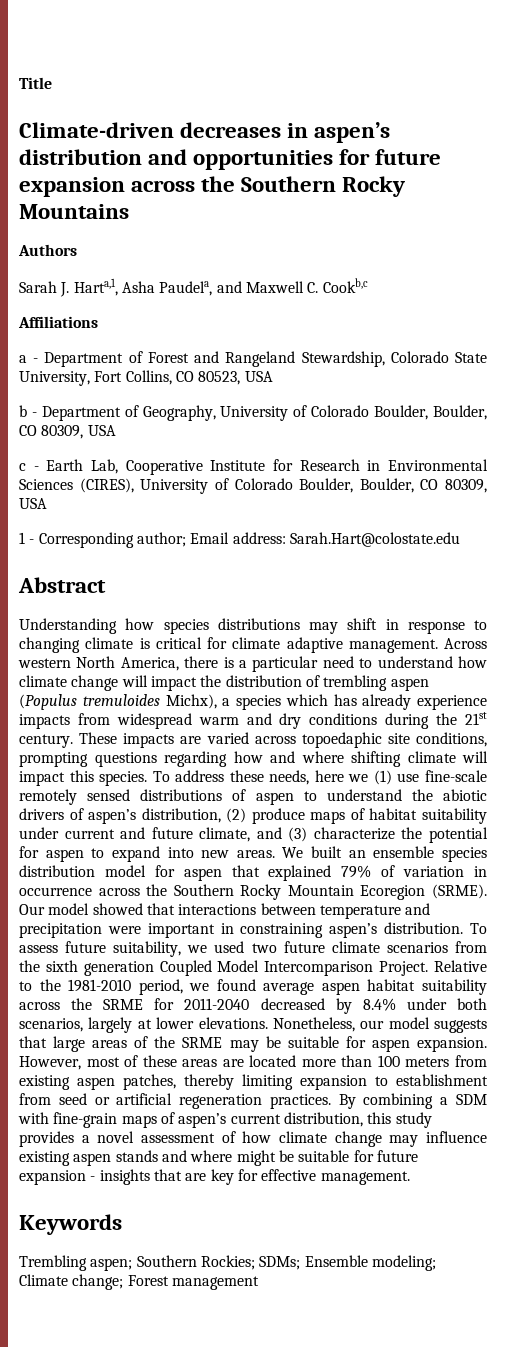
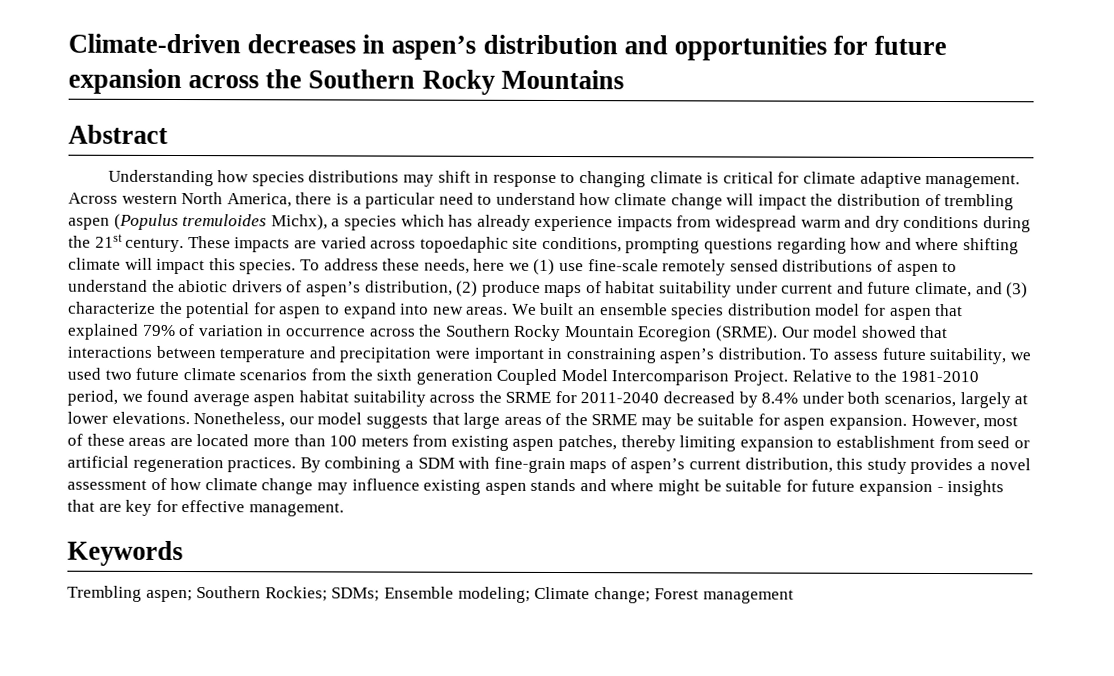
- Title
- Authors
- Sarah J. Harta,1, Asha Paudela, and Maxwell C. Cookb,c
- Affiliations
- a - Department of Forest and Rangeland Stewardship, Colorado State University, Fort Collins, CO 80523, USA
- b - Department of Geography, University of Colorado Boulder, Boulder, CO 80309, USA
- c - Earth Lab, Cooperative Institute for Research in Environmental Sciences (CIRES), University of Colorado Boulder, Boulder, CO 80309, USA
- 1 - Corresponding author; Email address: Sarah.Hart@colostate.edu

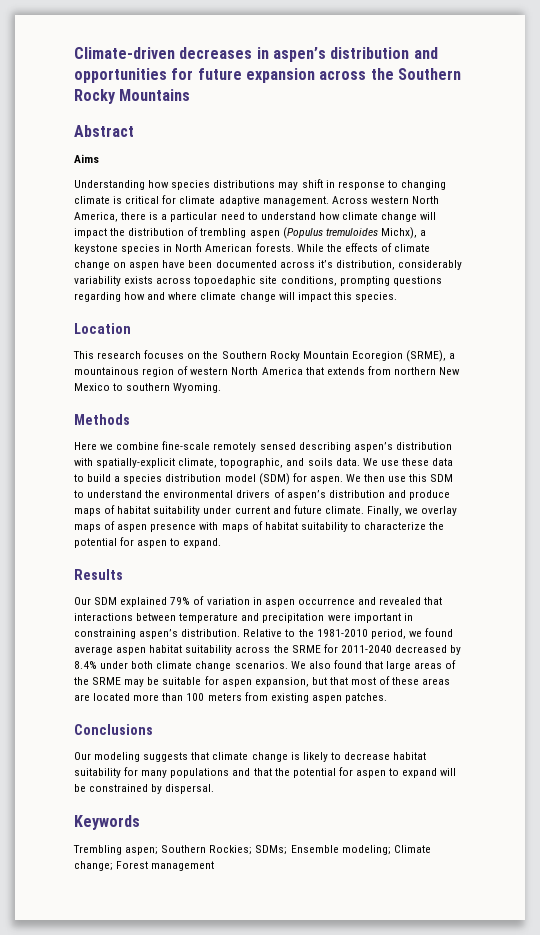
+ Aims
- Across western North America, there is a particular need to understand how climate change will impact the distribution of trembling aspen (Populus tremuloides Michx), a species which has already experience impacts from widespread warm and dry conditions during the 21st century. These impacts are varied across topoedaphic site conditions, prompting questions regarding how and where shifting climate will impact this species. To address these needs, here we (1) use fine-scale remotely sensed distributions of aspen to understand the abiotic drivers of aspen’s distribution, (2) produce maps of habitat suitability under current and future climate, and (3) characterize the potential for aspen to expand into new areas. We built an ensemble species distribution model for aspen that explained 79% of variation in occurrence across the Southern Rocky Mountain Ecoregion (SRME). Our model showed that interactions between temperature and precipitation were important in constraining aspen’s distribution.
+ Across western North America, there is a particular need to understand how climate change will impact the distribution of trembling aspen (Populus tremuloides Michx), a keystone species in North American forests. While the effects of climate change on aspen have been documented across it’s distribution, considerably variability exists across topoedaphic site conditions, prompting questions regarding how and where climate change will impact this species.
+ Location
+ This research focuses on the Southern Rocky Mountain Ecoregion (SRME), a mountainous region of western North America that extends from northern New Mexico to southern Wyoming.
+ Methods
+ Here we combine fine-scale remotely sensed describing aspen’s distribution with spatially-explicit climate, topographic, and soils data. We use these data to build a species distribution model (SDM) for aspen. We then use this SDM to understand the environmental drivers of aspen’s distribution and produce maps of habitat suitability under current and future climate. Finally, we overlay maps of aspen presence with maps of habitat suitability to characterize the potential for aspen to expand.
+ Results
+ Our SDM explained 79% of variation in aspen occurrence and revealed that interactions between temperature and precipitation were important in constraining aspen’s distribution.
- To assess future suitability, we used two future climate scenarios from the sixth generation Coupled Model Intercomparison Project.
- Relative to the 1981-2010 period, we found average aspen habitat suitability across the SRME for 2011-2040 decreased by 8.4% under both scenarios, largely at lower elevations. Nonetheless, our model suggests that large areas of the SRME may be suitable for aspen expansion. However, most of these areas are located more than 100 meters from existing aspen patches, thereby limiting expansion to establishment from seed or artificial regeneration practices. By combining a SDM with fine-grain maps of aspen’s current distribution, this study provides a novel assessment of how climate change may influence existing aspen stands and where might be suitable for future expansion - insights that are key for effective management.
+ Relative to the 1981-2010 period, we found average aspen habitat suitability across the SRME for 2011-2040 decreased by 8.4% under both climate change scenarios. We also found that large areas of the SRME may be suitable for aspen expansion, but that most of these areas are located more than 100 meters from existing aspen patches.
+ Conclusions
+ Our modeling suggests that climate change is likely to decrease habitat suitability for many populations and that the potential for aspen to expand will be constrained by dispersal.

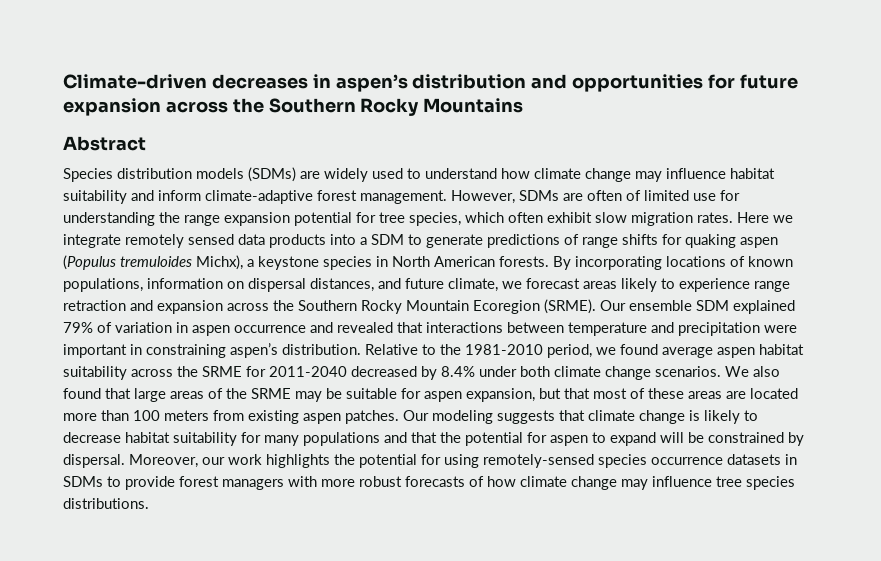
- Aims
- Understanding how species distributions may shift in response to changing climate is critical for climate adaptive management. Across western North America, there is a particular need to understand how climate change will impact the distribution of trembling aspen (Populus tremuloides Michx), a keystone species in North American forests.
+ Species distribution models (SDMs) are widely used to understand how climate change may influence habitat suitability and inform climate-adaptive forest management. However, SDMs are often of limited use for understanding the range expansion potential for tree species, which often exhibit slow migration rates. Here we integrate remotely sensed data products into a SDM to generate predictions of range shifts for quaking aspen (Populus tremuloides Michx), a keystone species in North American forests.
- While the effects of climate change on aspen have been documented across it’s distribution, considerably variability exists across topoedaphic site conditions, prompting questions regarding how and where climate change will impact this species.
- Location
- This research focuses on the Southern Rocky Mountain Ecoregion (SRME), a mountainous region of western North America that extends from northern New Mexico to southern Wyoming.
- Methods
- Here we combine fine-scale remotely sensed describing aspen’s distribution with spatially-explicit climate, topographic, and soils data. We use these data to build a species distribution model (SDM) for aspen. We then use this SDM to understand the environmental drivers of aspen’s distribution and produce maps of habitat suitability under current and future climate. Finally, we overlay maps of aspen presence with maps of habitat suitability to characterize the potential for aspen to expand.
- Results
- Our SDM explained 79% of variation in aspen occurrence and revealed that interactions between temperature and precipitation were important in constraining aspen’s distribution.
+ By incorporating locations of known populations, information on dispersal distances, and future climate, we forecast areas likely to experience range retraction and expansion across the Southern Rocky Mountain Ecoregion (SRME). Our ensemble SDM explained 79% of variation in aspen occurrence and revealed that interactions between temperature and precipitation were important in constraining aspen’s distribution.
- We also found that large areas of the SRME may be suitable for aspen expansion, but that most of these areas are located more than 100 meters from existing aspen patches.
- Conclusions
- Our modeling suggests that climate change is likely to decrease habitat suitability for many populations and that the potential for aspen to expand will be constrained by dispersal.
- Keywords
- Trembling aspen; Southern Rockies; SDMs; Ensemble modeling; Climate change; Forest management
+ We also found that large areas of the SRME may be suitable for aspen expansion, but that most of these areas are located more than 100 meters from existing aspen patches. Our modeling suggests that climate change is likely to decrease habitat suitability for many populations and that the potential for aspen to expand will be constrained by dispersal. Moreover, our work highlights the potential for using remotely-sensed species occurrence datasets in SDMs to provide forest managers with more robust forecasts of how climate change may influence tree species distributions.

